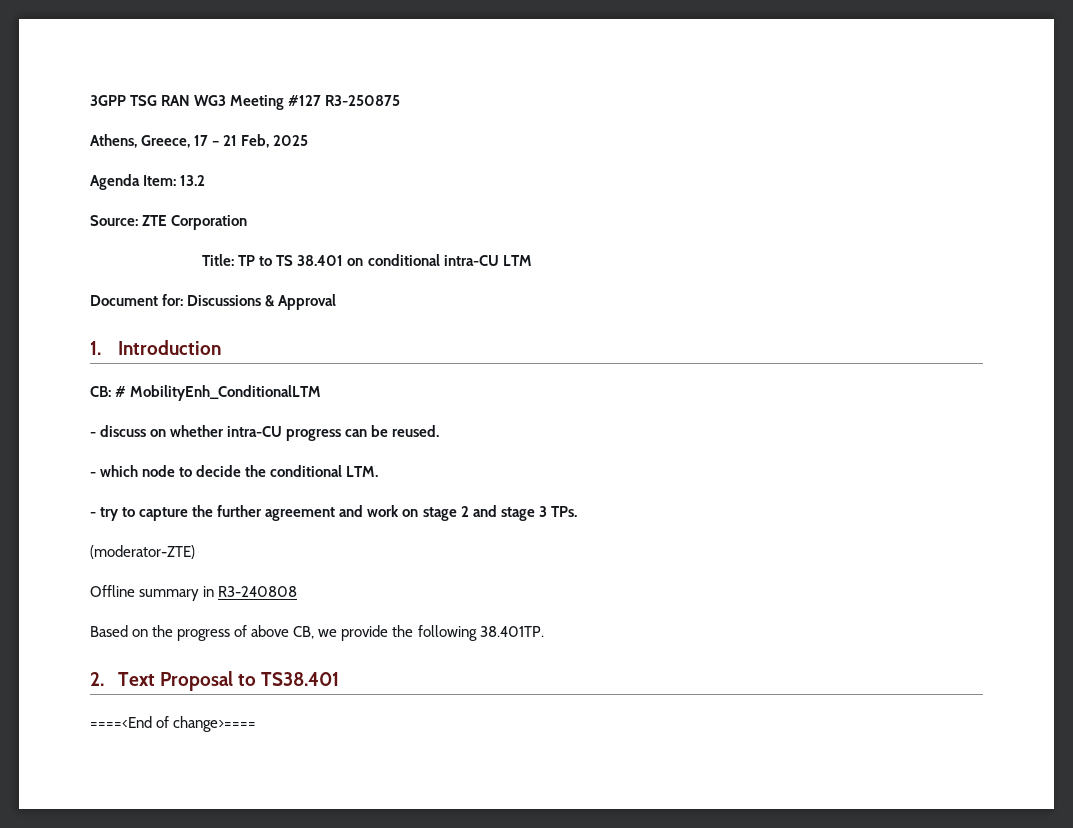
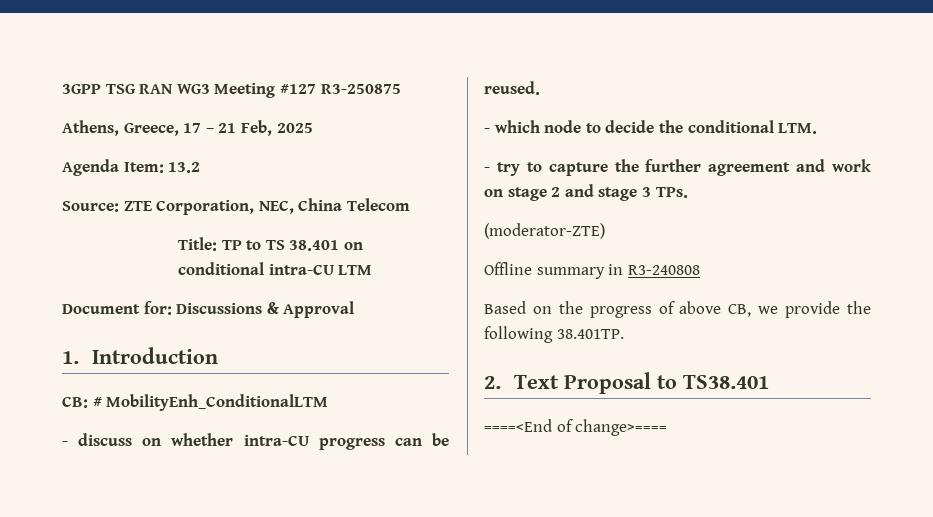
- Source: ZTE Corporation
+ Source: ZTE Corporation, NEC, China Telecom

